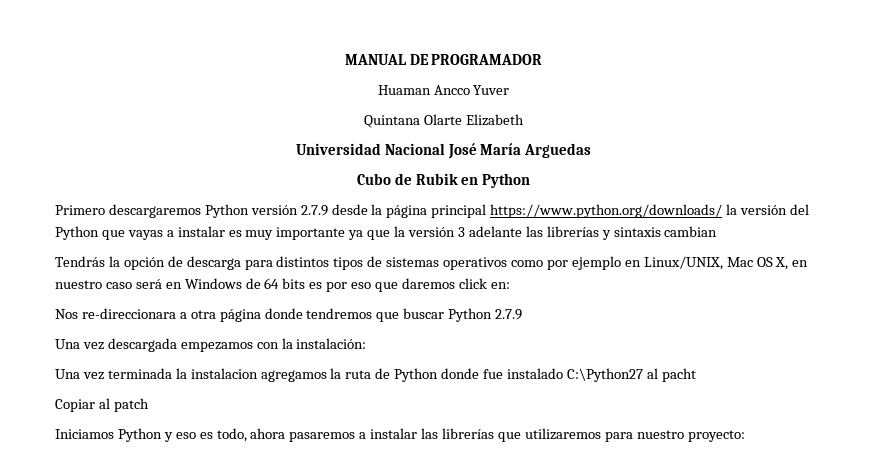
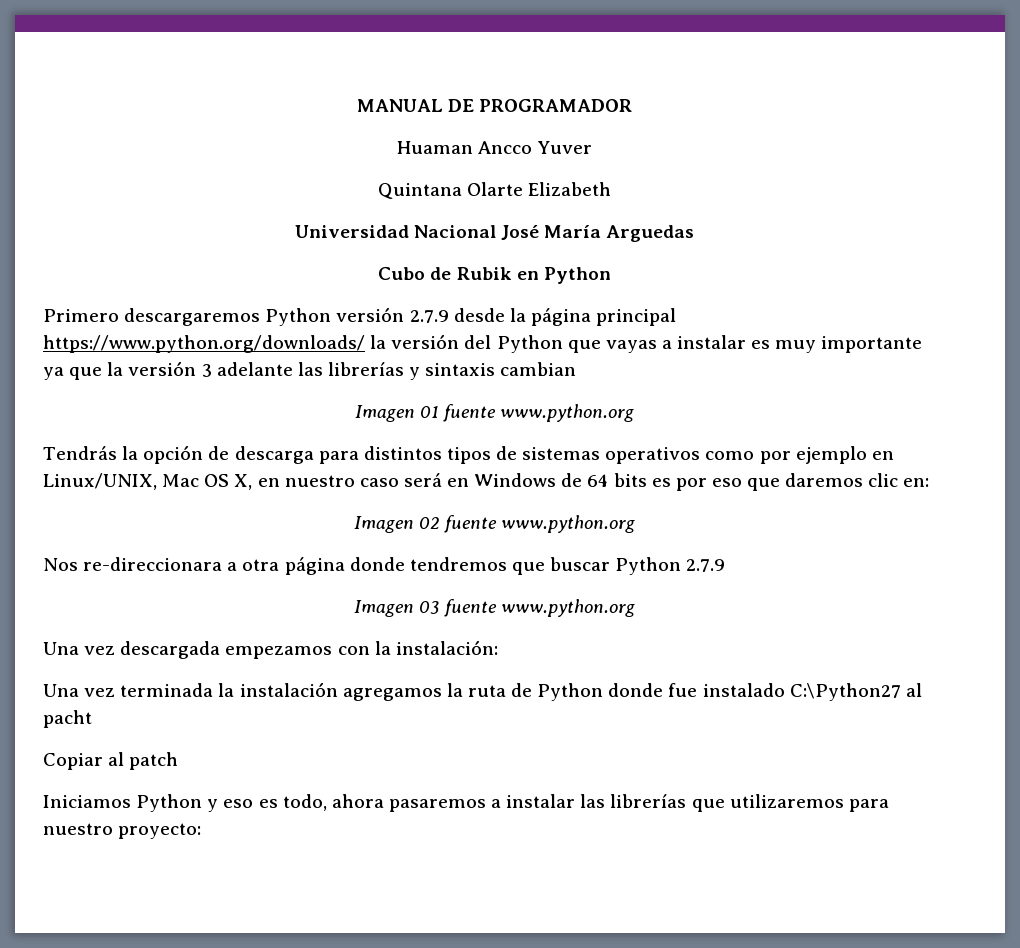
+ Imagen 01 fuente www.python.org
- Tendrás la opción de descarga para distintos tipos de sistemas operativos como por ejemplo en Linux/UNIX, Mac OS X, en nuestro caso será en Windows de 64 bits es por eso que daremos click en:
+ Tendrás la opción de descarga para distintos tipos de sistemas operativos como por ejemplo en Linux/UNIX, Mac OS X, en nuestro caso será en Windows de 64 bits es por eso que daremos clic en:
+ Imagen 02 fuente www.python.org
+ Imagen 03 fuente www.python.org
- Una vez terminada la instalacion agregamos la ruta de Python donde fue instalado C:\Python27 al pacht
+ Una vez terminada la instalación agregamos la ruta de Python donde fue instalado C:\Python27 al pacht

